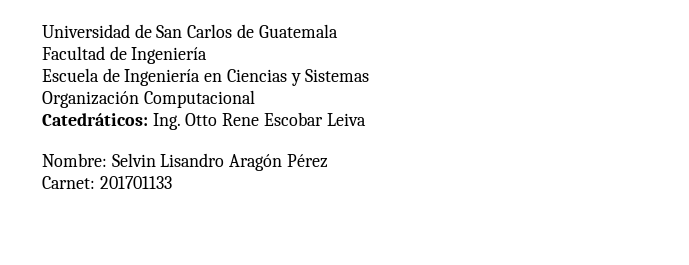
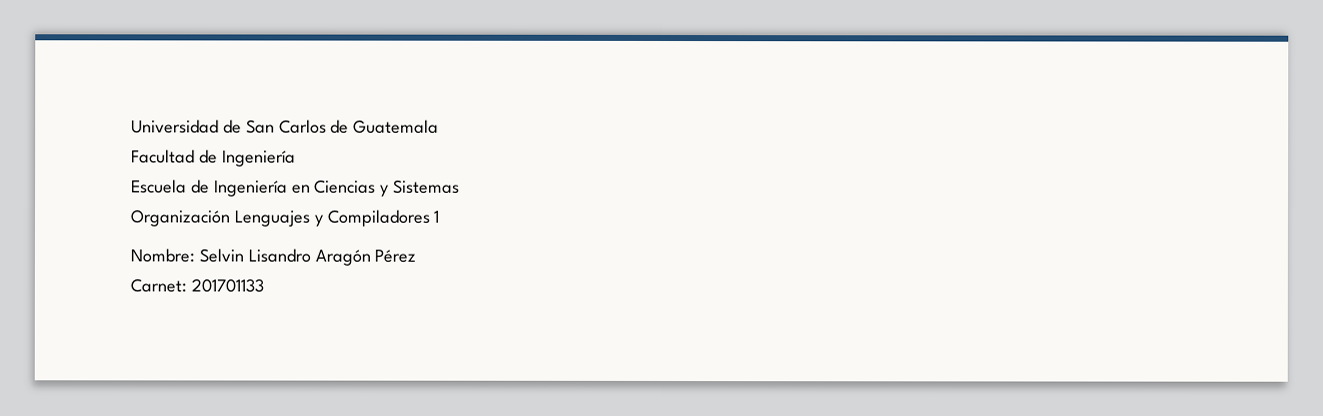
- Organización Computacional
- Catedráticos: Ing. Otto Rene Escobar Leiva
+ Organización Lenguajes y Compiladores 1

